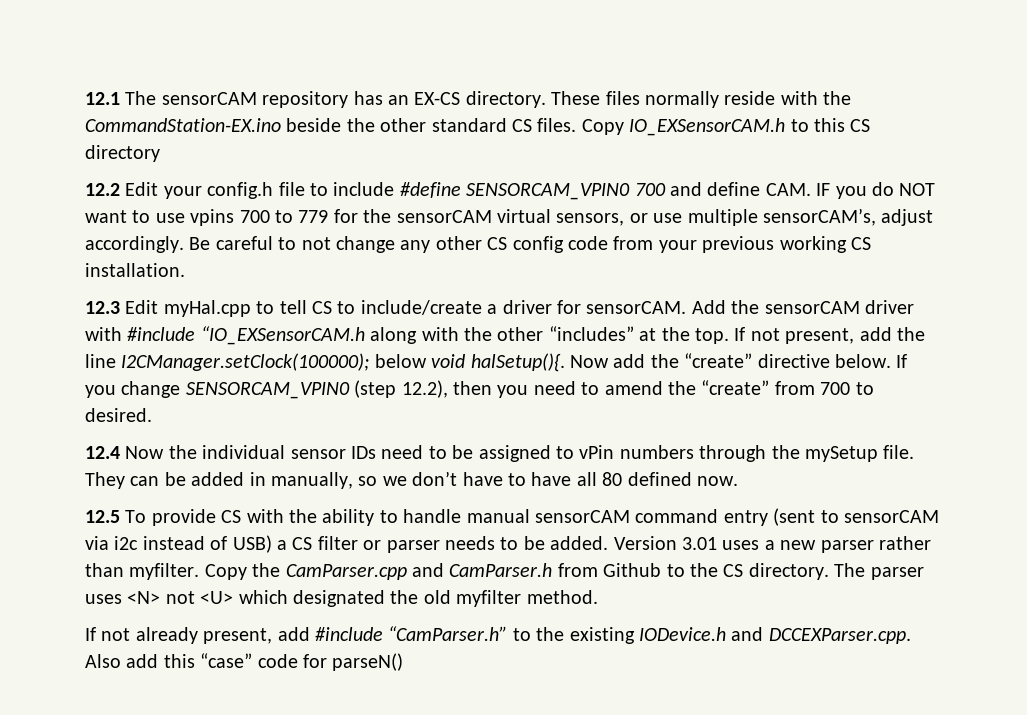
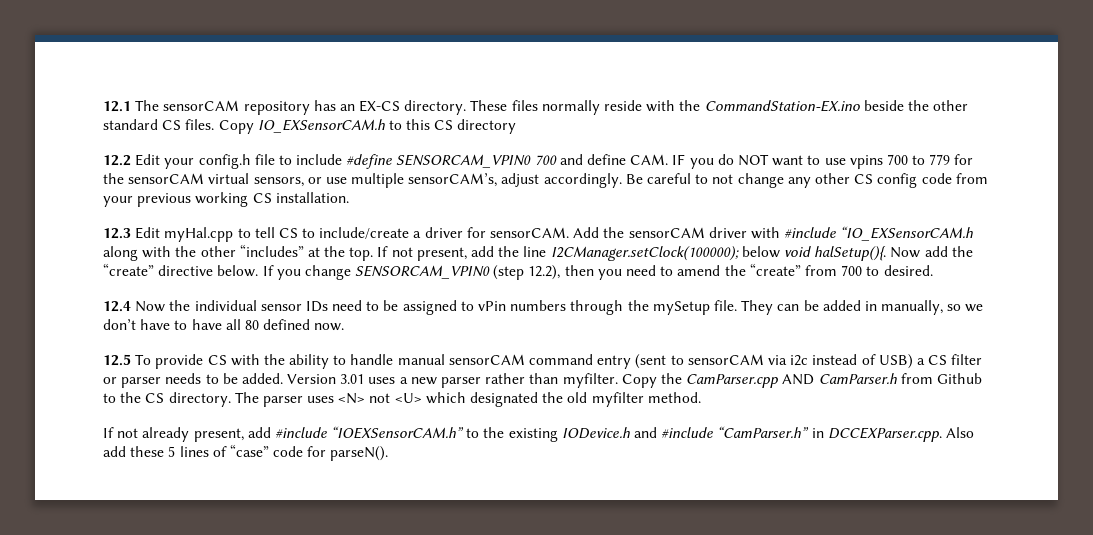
- Copy the CamParser.cpp and CamParser.h from Github to the CS directory.
+ Copy the CamParser.cpp AND CamParser.h from Github to the CS directory.
- If not already present, add #include “CamParser.h” to the existing IODevice.h and DCCEXParser.cpp. Also add this “case” code for parseN()
+ If not already present, add #include “IOEXSensorCAM.h” to the existing IODevice.h and #include “CamParser.h” in DCCEXParser.cpp. Also add these 5 lines of “case” code for parseN().

